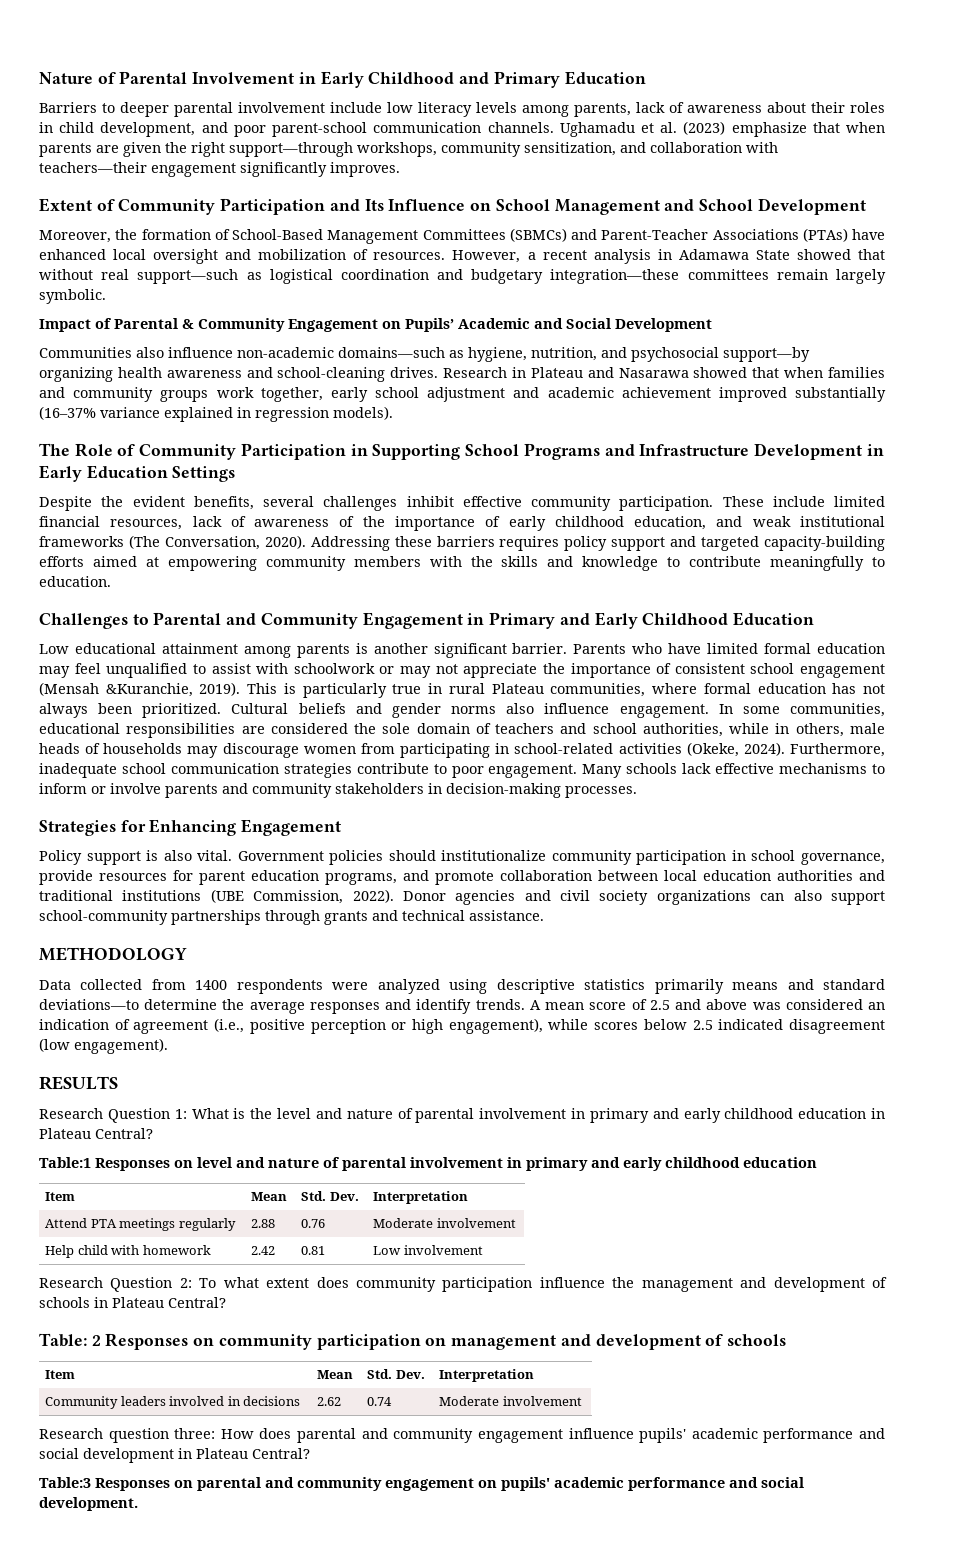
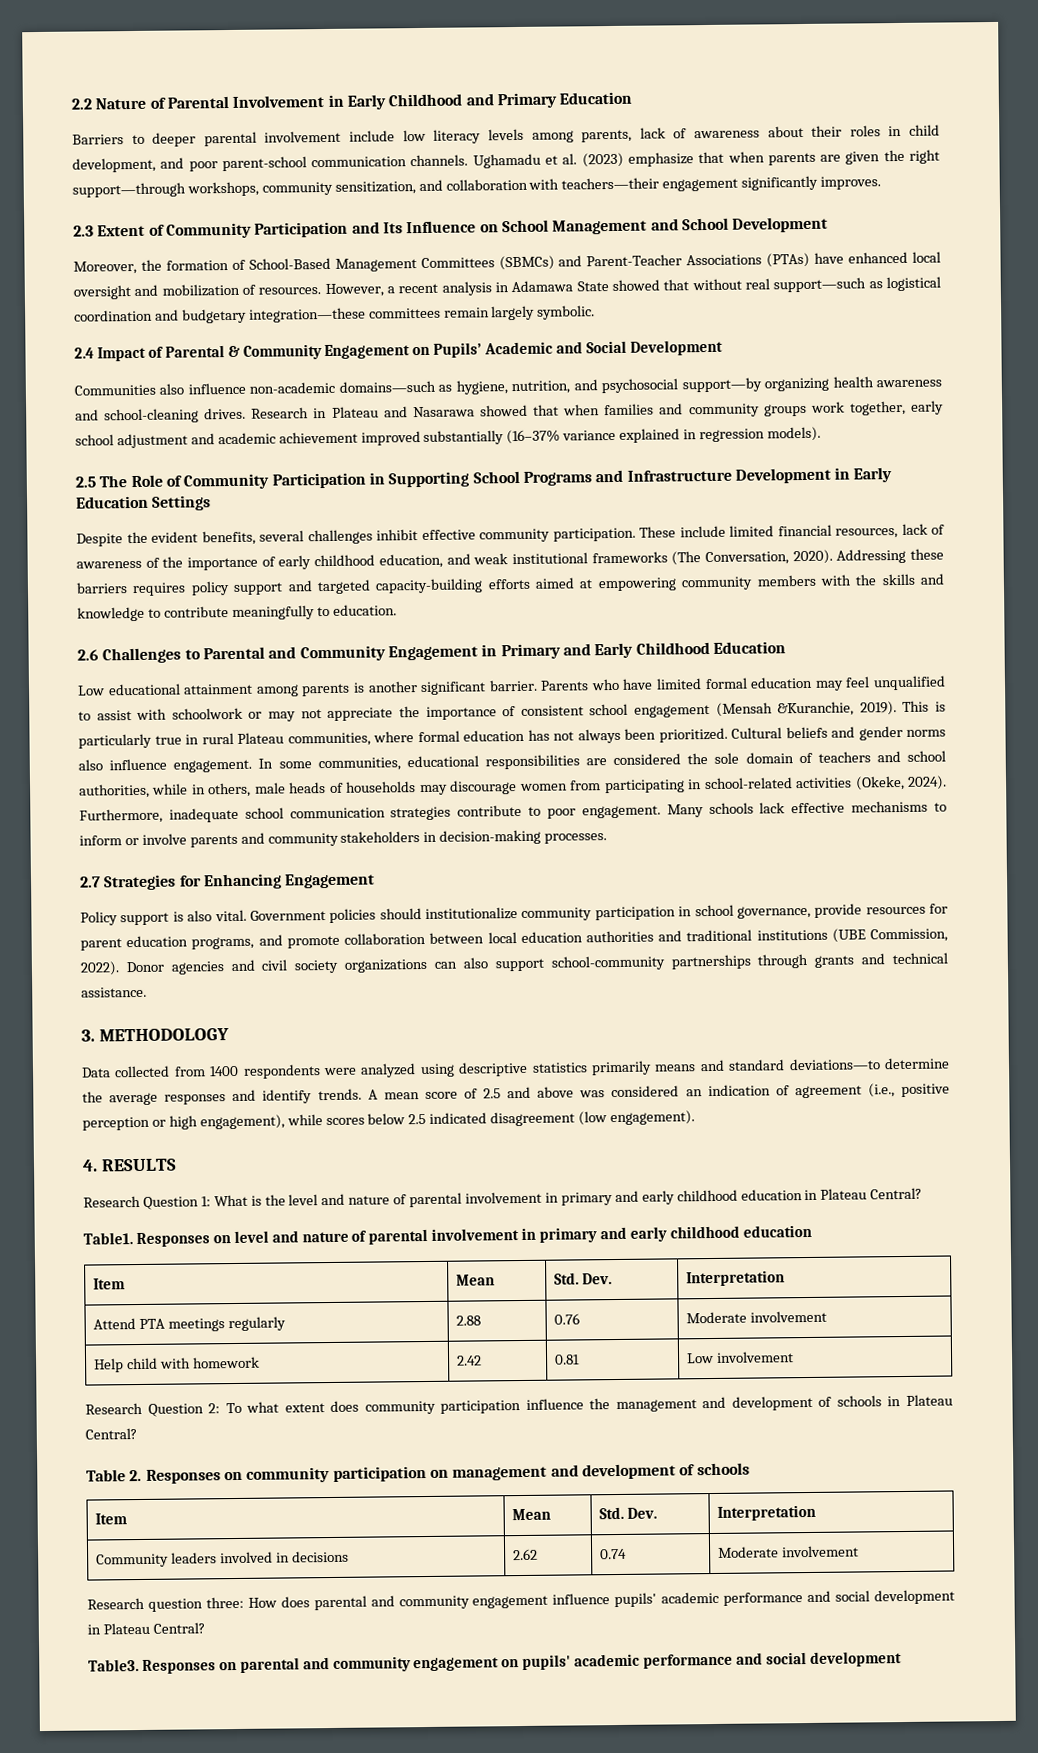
- Nature of Parental Involvement in Early Childhood and Primary Education
+ 2.2 Nature of Parental Involvement in Early Childhood and Primary Education
- Extent of Community Participation and Its Influence on School Management and School Development
+ 2.3 Extent of Community Participation and Its Influence on School Management and School Development
- Impact of Parental & Community Engagement on Pupils’ Academic and Social Development
+ 2.4 Impact of Parental & Community Engagement on Pupils’ Academic and Social Development
- The Role of Community Participation in Supporting School Programs and Infrastructure Development in Early Education Settings
+ 2.5 The Role of Community Participation in Supporting School Programs and Infrastructure Development in Early Education Settings
- Challenges to Parental and Community Engagement in Primary and Early Childhood Education
+ 2.6 Challenges to Parental and Community Engagement in Primary and Early Childhood Education
- Strategies for Enhancing Engagement
+ 2.7 Strategies for Enhancing Engagement
- METHODOLOGY
+ 3. METHODOLOGY
- RESULTS
+ 4. RESULTS
- Table:1 Responses on level and nature of parental involvement in primary and early childhood education
+ Table1. Responses on level and nature of parental involvement in primary and early childhood education
- Table: 2 Responses on community participation on management and development of schools
+ Table 2. Responses on community participation on management and development of schools
- Table:3 Responses on parental and community engagement on pupils' academic performance and social development.
+ Table3. Responses on parental and community engagement on pupils' academic performance and social development

